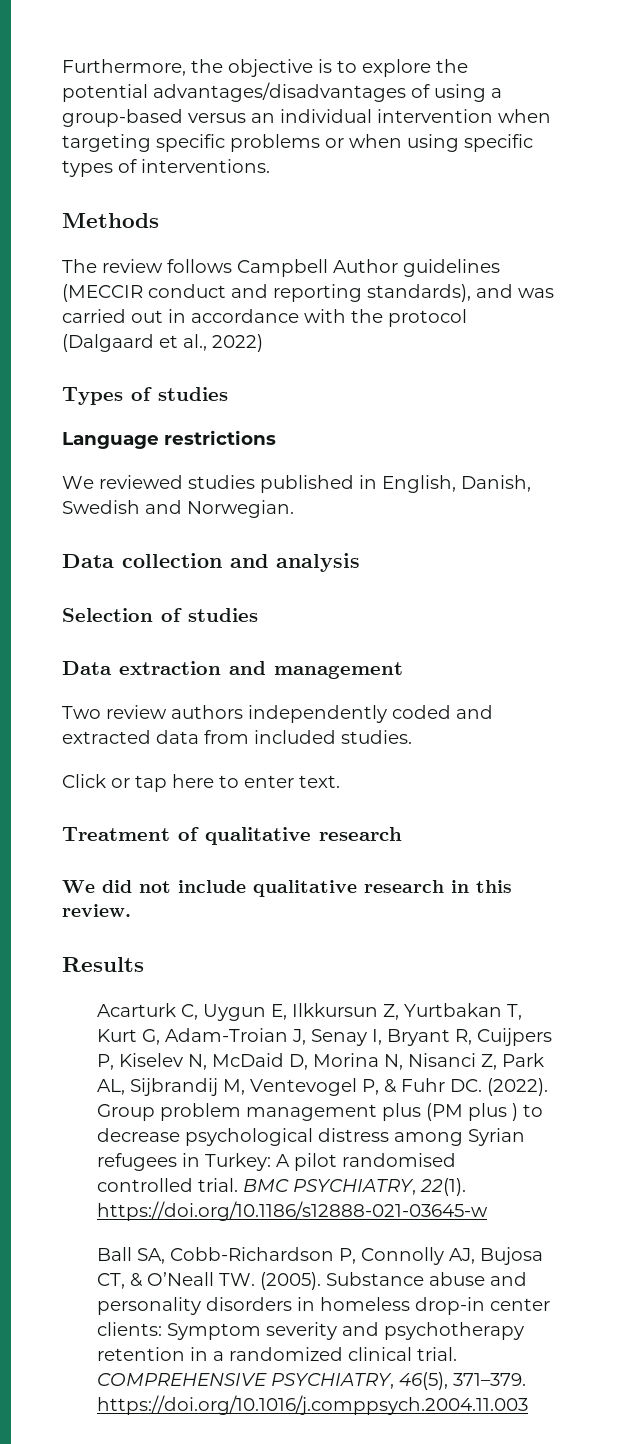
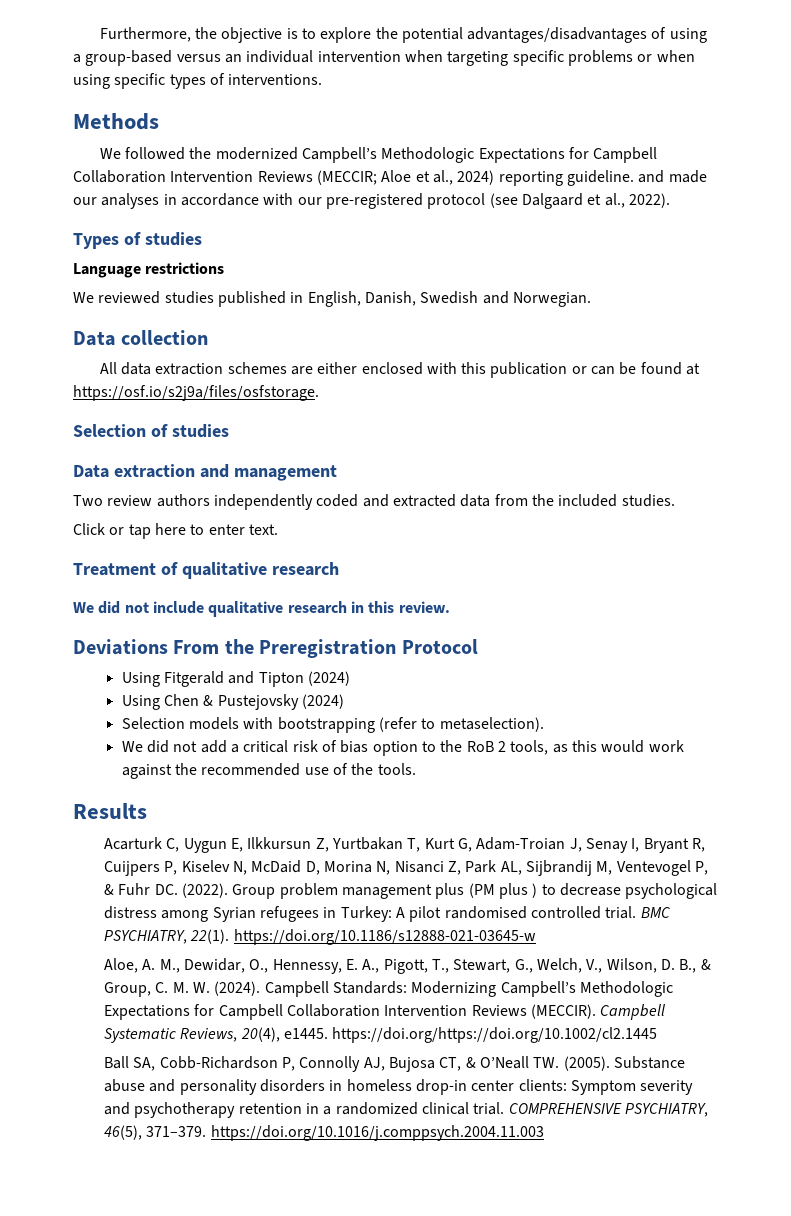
- The review follows Campbell Author guidelines (MECCIR conduct and reporting standards), and was carried out in accordance with the protocol (Dalgaard et al., 2022)
+ We followed the modernized Campbell’s Methodologic Expectations for Campbell Collaboration Intervention Reviews (MECCIR; Aloe et al., 2024) reporting guideline. and made our analyses in accordance with our pre-registered protocol (see Dalgaard et al., 2022).
- Data collection and analysis
+ Data collection
+ All data extraction schemes are either enclosed with this publication or can be found at https://osf.io/s2j9a/files/osfstorage.
- Two review authors independently coded and extracted data from included studies.
+ Two review authors independently coded and extracted data from the included studies.
+ Deviations From the Preregistration Protocol
+ Using Fitgerald and Tipton (2024)
+ Using Chen & Pustejovsky (2024)
+ Selection models with bootstrapping (refer to metaselection).
+ We did not add a critical risk of bias option to the RoB 2 tools, as this would work against the recommended use of the tools.
+ Aloe, A. M., Dewidar, O., Hennessy, E. A., Pigott, T., Stewart, G., Welch, V., Wilson, D. B., & Group, C. M. W. (2024). Campbell Standards: Modernizing Campbell’s Methodologic Expectations for Campbell Collaboration Intervention Reviews (MECCIR). Campbell Systematic Reviews, 20(4), e1445. https://doi.org/https://doi.org/10.1002/cl2.1445

